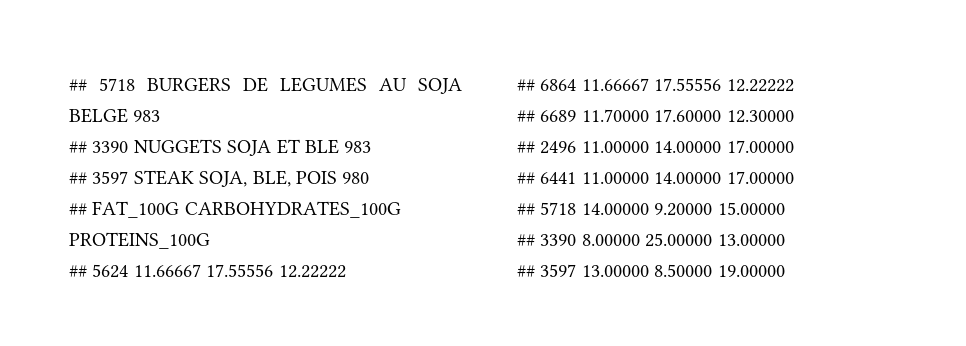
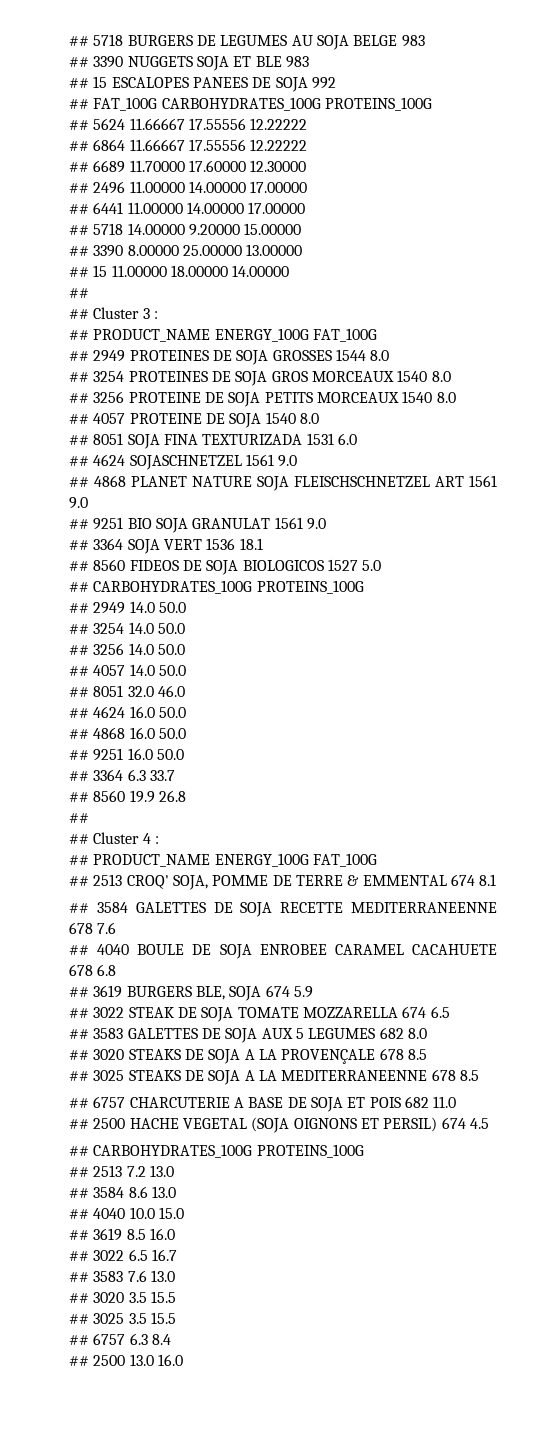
- ## 3597 STEAK SOJA, BLE, POIS 980
+ ## 15 ESCALOPES PANEES DE SOJA 992
- ## 3597 13.00000 8.50000 19.00000
+ ## 15 11.00000 18.00000 14.00000
+ ##
+ ## Cluster 3 :
+ ## PRODUCT_NAME ENERGY_100G FAT_100G
+ ## 2949 PROTEINES DE SOJA GROSSES 1544 8.0
+ ## 3254 PROTEINES DE SOJA GROS MORCEAUX 1540 8.0
+ ## 3256 PROTEINE DE SOJA PETITS MORCEAUX 1540 8.0
+ ## 4057 PROTEINE DE SOJA 1540 8.0
+ ## 8051 SOJA FINA TEXTURIZADA 1531 6.0
+ ## 4624 SOJASCHNETZEL 1561 9.0
+ ## 4868 PLANET NATURE SOJA FLEISCHSCHNETZEL ART 1561 9.0
+ ## 9251 BIO SOJA GRANULAT 1561 9.0
+ ## 3364 SOJA VERT 1536 18.1
+ ## 8560 FIDEOS DE SOJA BIOLOGICOS 1527 5.0
+ ## CARBOHYDRATES_100G PROTEINS_100G
+ ## 2949 14.0 50.0
+ ## 3254 14.0 50.0
+ ## 3256 14.0 50.0
+ ## 4057 14.0 50.0
+ ## 8051 32.0 46.0
+ ## 4624 16.0 50.0
+ ## 4868 16.0 50.0
+ ## 9251 16.0 50.0
+ ## 3364 6.3 33.7
+ ## 8560 19.9 26.8
+ ##
+ ## Cluster 4 :
+ ## PRODUCT_NAME ENERGY_100G FAT_100G
+ ## 2513 CROQ' SOJA, POMME DE TERRE & EMMENTAL 674 8.1
+ ## 3584 GALETTES DE SOJA RECETTE MEDITERRANEENNE 678 7.6
+ ## 4040 BOULE DE SOJA ENROBEE CARAMEL CACAHUETE 678 6.8
+ ## 3619 BURGERS BLE, SOJA 674 5.9
+ ## 3022 STEAK DE SOJA TOMATE MOZZARELLA 674 6.5
+ ## 3583 GALETTES DE SOJA AUX 5 LEGUMES 682 8.0
+ ## 3020 STEAKS DE SOJA A LA PROVENÇALE 678 8.5
+ ## 3025 STEAKS DE SOJA A LA MEDITERRANEENNE 678 8.5
+ ## 6757 CHARCUTERIE A BASE DE SOJA ET POIS 682 11.0
+ ## 2500 HACHE VEGETAL (SOJA OIGNONS ET PERSIL) 674 4.5
+ ## CARBOHYDRATES_100G PROTEINS_100G
+ ## 2513 7.2 13.0
+ ## 3584 8.6 13.0
+ ## 4040 10.0 15.0
+ ## 3619 8.5 16.0
+ ## 3022 6.5 16.7
+ ## 3583 7.6 13.0
+ ## 3020 3.5 15.5
+ ## 3025 3.5 15.5
+ ## 6757 6.3 8.4
+ ## 2500 13.0 16.0

